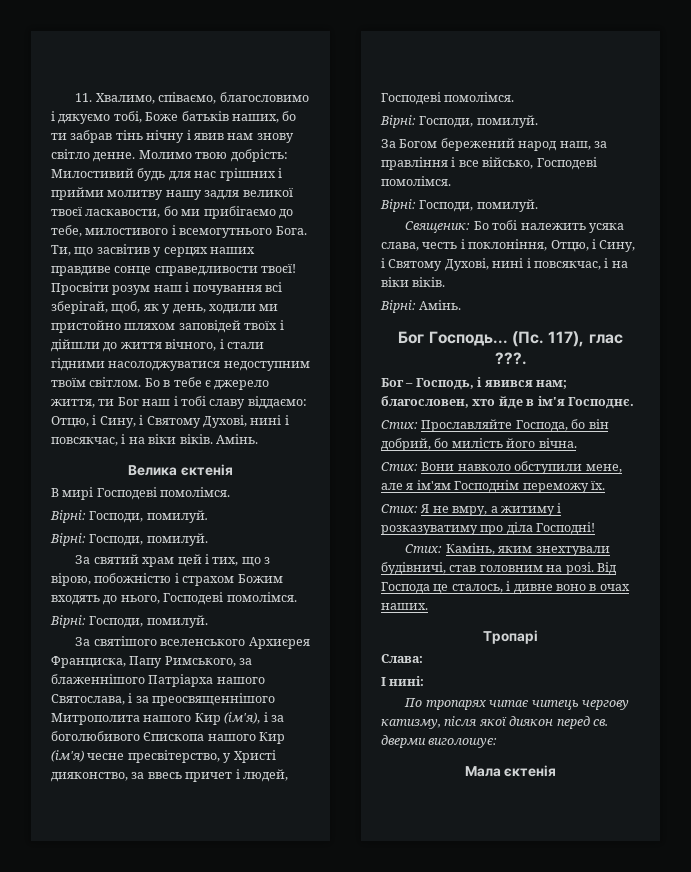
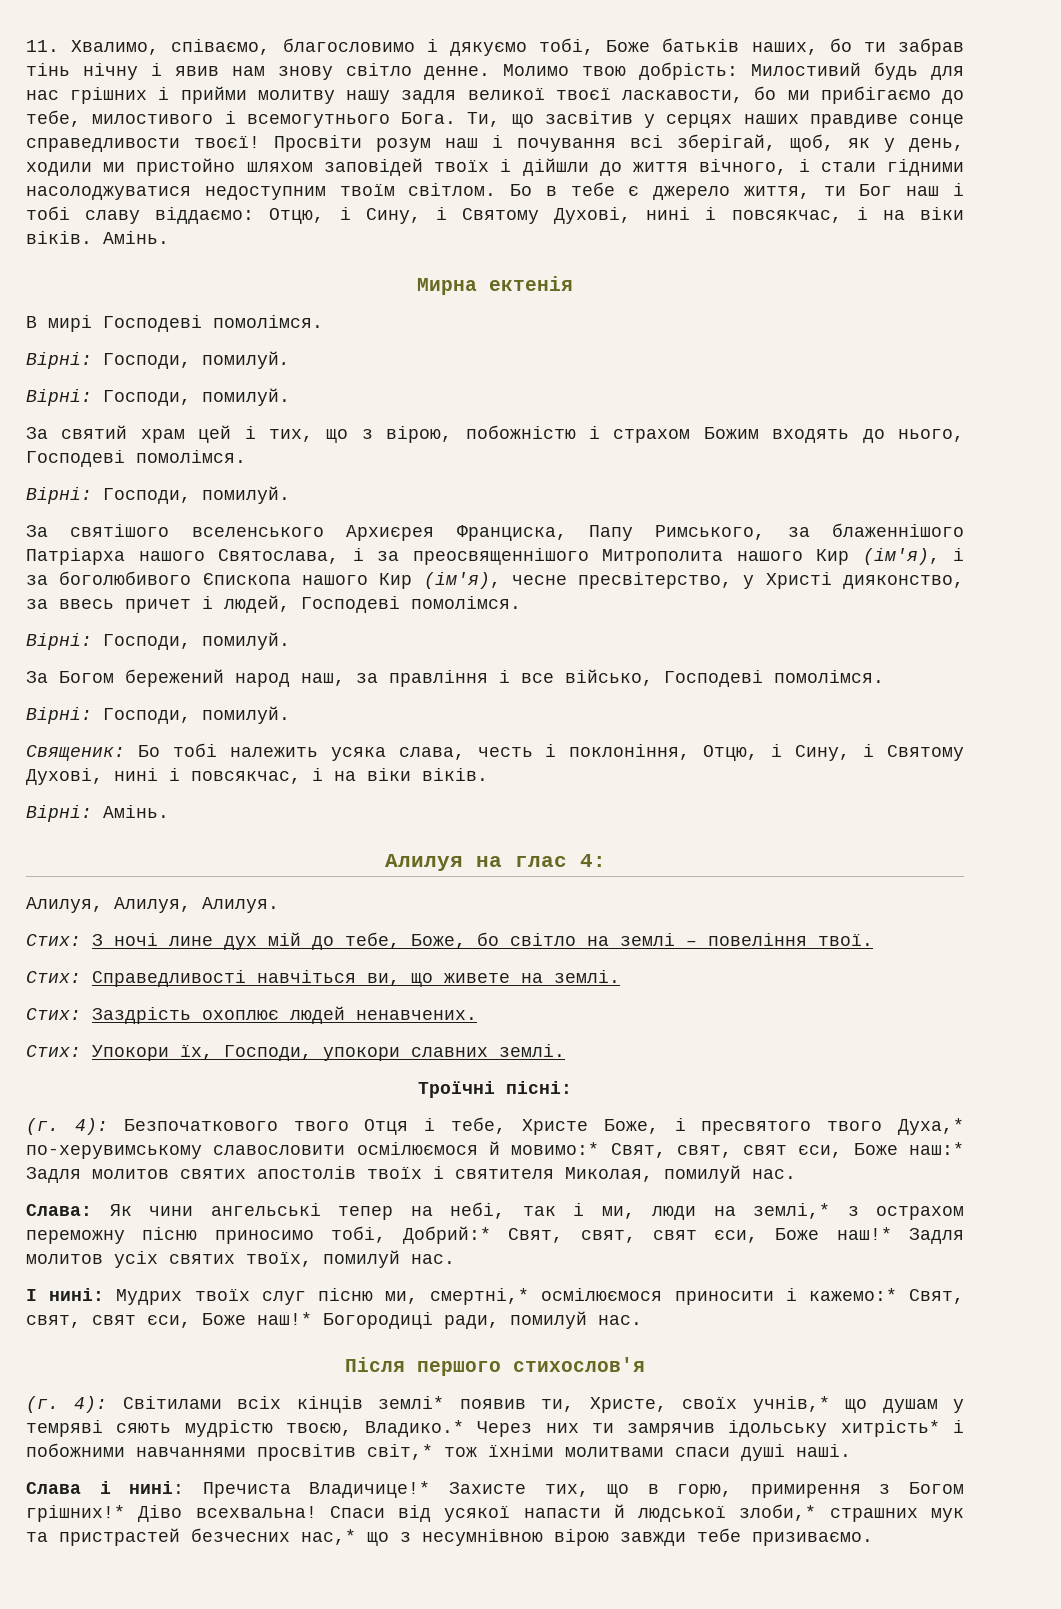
- Велика єктенія
+ Мирна ектенія
- За святішого вселенського Архиєрея Франциска, Папу Римського, за блаженнішого Патріарха нашого Святослава, і за преосвященнішого Митрополита нашого Кир (ім'я), і за боголюбивого Єпископа нашого Кир (ім'я) чесне пресвітерство, у Христі дияконство, за ввесь причет і людей, Господеві помолімся.
+ За святішого вселенського Архиєрея Франциска, Папу Римського, за блаженнішого Патріарха нашого Святослава, і за преосвященнішого Митрополита нашого Кир (ім'я), і за боголюбивого Єпископа нашого Кир (ім'я), чесне пресвітерство, у Христі дияконство, за ввесь причет і людей, Господеві помолімся.
- Бог Господь... (Пс. 117), глас ???.
- Бог – Господь, і явився нам; благословен, хто йде в ім'я Господнє.
- Стих: Прославляйте Господа, бо він добрий, бо милість його вічна.
- Стих: Вони навколо обступили мене, але я ім'ям Господнім переможу їх.
- Стих: Я не вмру, а житиму і розказуватиму про діла Господні!
- Стих: Камінь, яким знехтували будівничі, став головним на розі. Від Господа це сталось, і дивне воно в очах наших.
- Тропарі
- Слава:
- І нині:
- По тропарях читає читець чергову катизму, після якої диякон перед св. дверми виголошує:
- Мала єктенія
+ Алилуя на глас 4:
+ Алилуя, Алилуя, Алилуя.
+ Стих: З ночі лине дух мій до тебе, Боже, бо світло на землі – повеління твої.
+ Стих: Справедливості навчіться ви, що живете на землі.
+ Стих: Заздрість охоплює людей ненавчених.
+ Стих: Упокори їх, Господи, упокори славних землі.
+ Троїчні пісні:
+ (г. 4): Безпочаткового твого Отця і тебе, Христе Боже, і пресвятого твого Духа,* по-херувимському славословити осмілюємося й мовимо:* Свят, свят, свят єси, Боже наш:* Задля молитов святих апостолів твоїх і святителя Миколая, помилуй нас.
+ Слава: Як чини ангельські тепер на небі, так і ми, люди на землі,* з острахом переможну пісню приносимо тобі, Добрий:* Свят, свят, свят єси, Боже наш!* Задля молитов усіх святих твоїх, помилуй нас.
+ І нині: Мудрих твоїх слуг пісню ми, смертні,* осмілюємося приносити і кажемо:* Свят, свят, свят єси, Боже наш!* Богородиці ради, помилуй нас.
+ Після першого стихослов'я
+ (г. 4): Світилами всіх кінців землі* появив ти, Христе, своїх учнів,* що душам у темряві сяють мудрістю твоєю, Владико.* Через них ти замрячив ідольську хитрість* і побожними навчаннями просвітив світ,* тож їхніми молитвами спаси душі наші.
+ Слава і нині: Пречиста Владичице!* Захисте тих, що в горю, примирення з Богом грішних!* Діво всехвальна! Спаси від усякої напасти й людської злоби,* страшних мук та пристрастей безчесних нас,* що з несумнівною вірою завжди тебе призиваємо.

